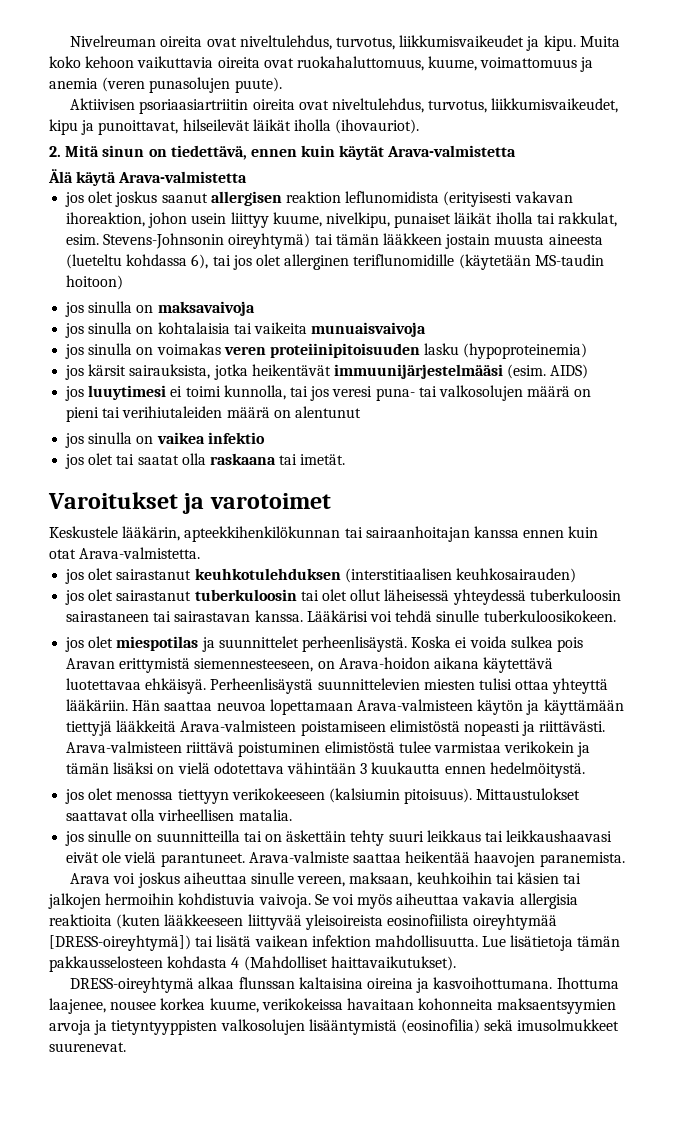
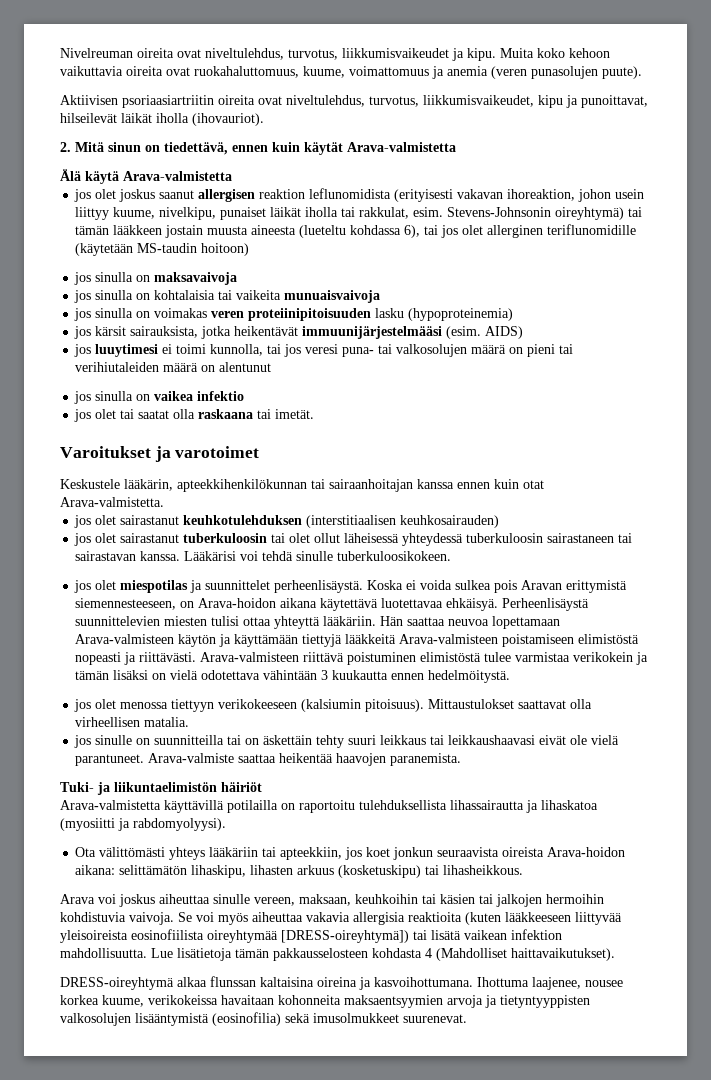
+ Tuki- ja liikuntaelimistön häiriöt
+ Arava-valmistetta käyttävillä potilailla on raportoitu tulehduksellista lihassairautta ja lihaskatoa (myosiitti ja rabdomyolyysi).
+ Ota välittömästi yhteys lääkäriin tai apteekkiin, jos koet jonkun seuraavista oireista Arava-hoidon aikana: selittämätön lihaskipu, lihasten arkuus (kosketuskipu) tai lihasheikkous.

